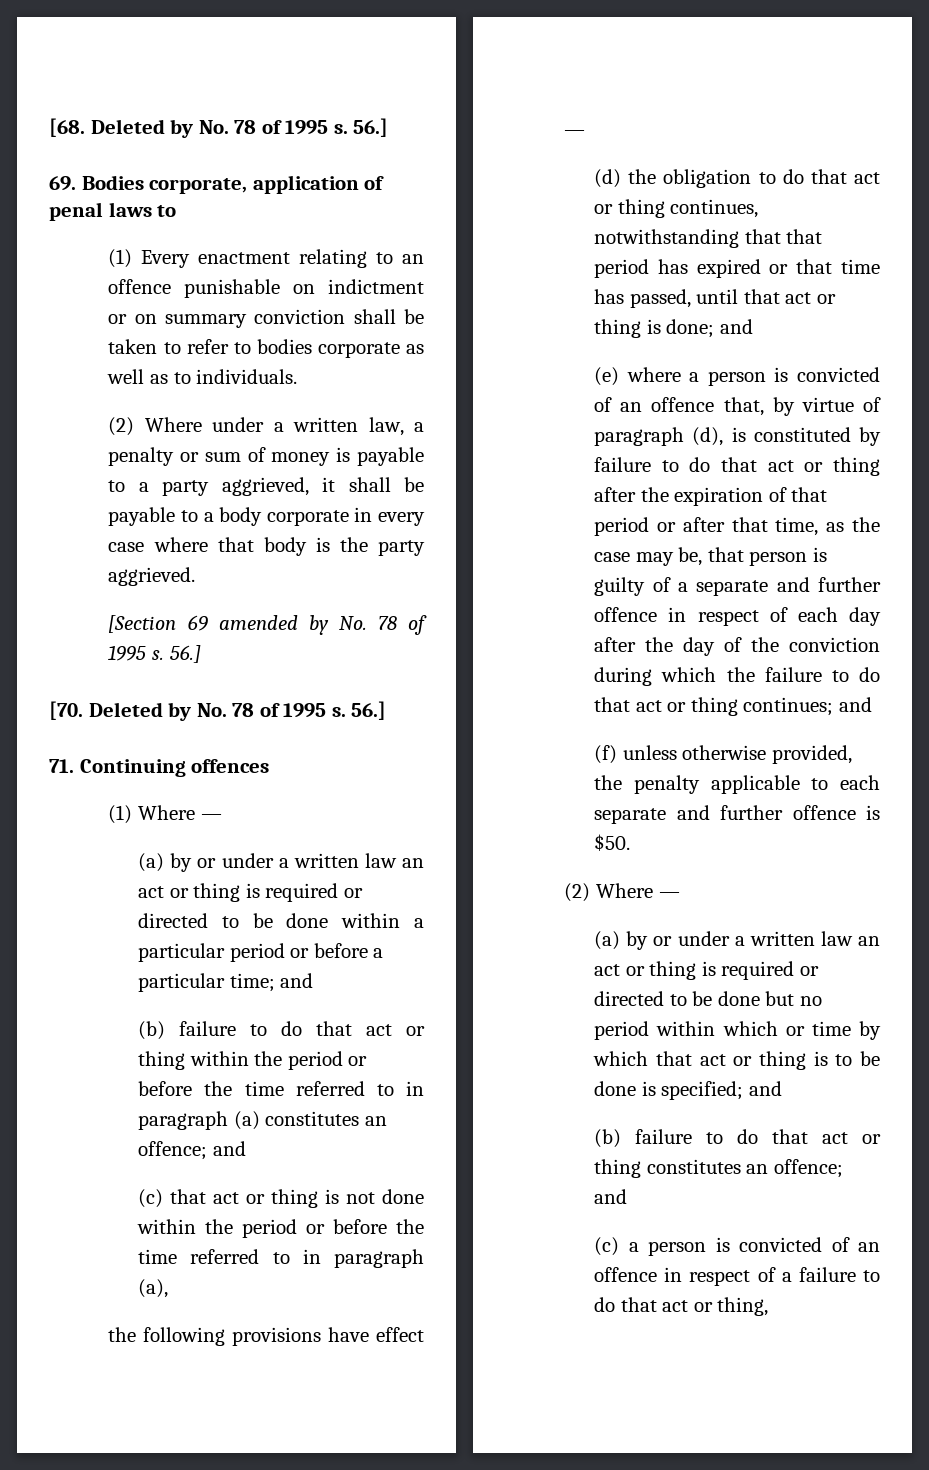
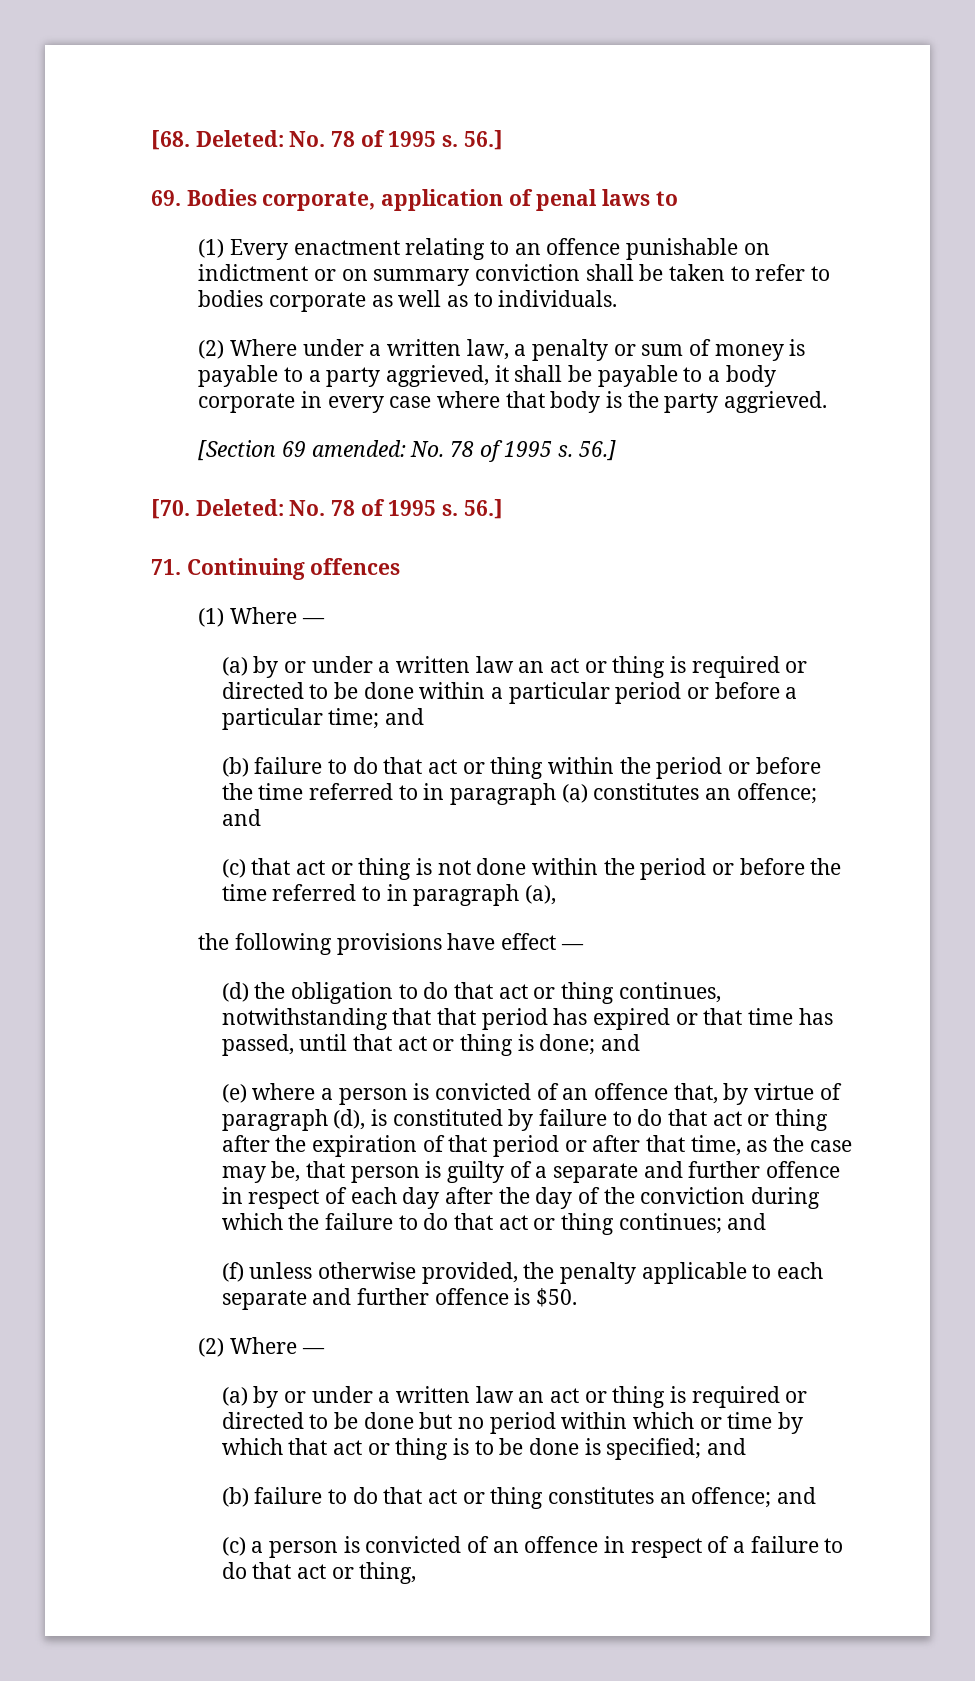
- [68. Deleted by No. 78 of 1995 s.
+ [68. Deleted: No. 78 of 1995 s.
- [Section 69 amended by No. 78 of 1995 s.
+ [Section 69 amended: No. 78 of 1995 s.
- [70. Deleted by No. 78 of 1995 s.
+ [70. Deleted: No. 78 of 1995 s.

